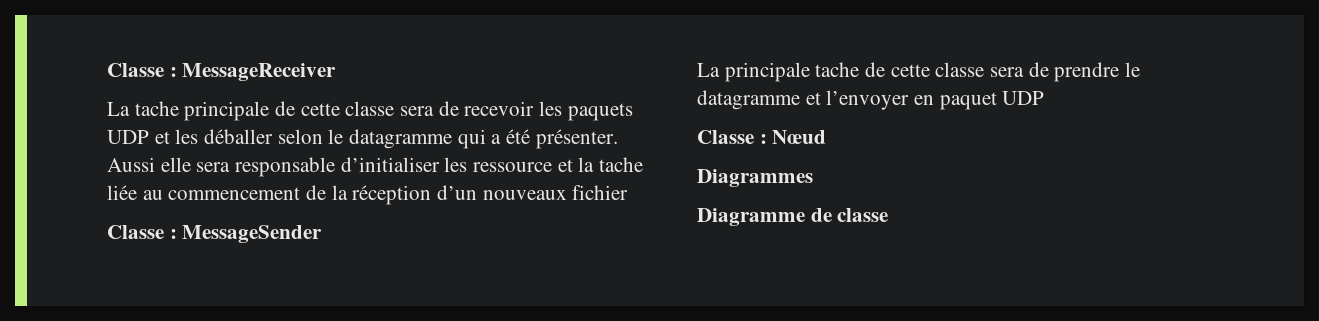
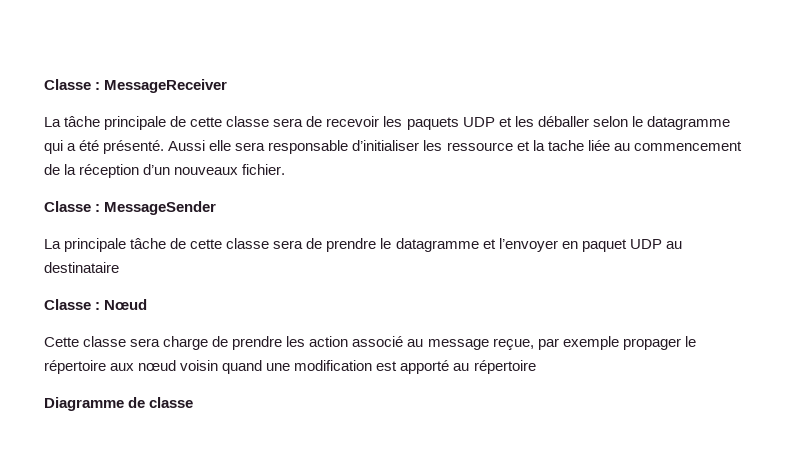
- La tache principale de cette classe sera de recevoir les paquets UDP et les déballer selon le datagramme qui a été présenter.
+ La tâche principale de cette classe sera de recevoir les paquets UDP et les déballer selon le datagramme qui a été présenté.
- Aussi elle sera responsable d’initialiser les ressource et la tache liée au commencement de la réception d’un nouveaux fichier
+ Aussi elle sera responsable d’initialiser les ressource et la tache liée au commencement de la réception d’un nouveaux fichier.
- La principale tache de cette classe sera de prendre le datagramme et l’envoyer en paquet UDP
+ La principale tâche de cette classe sera de prendre le datagramme et l’envoyer en paquet UDP au destinataire
- Diagrammes
+ Cette classe sera charge de prendre les action associé au message reçue, par exemple propager le répertoire aux nœud voisin quand une modification est apporté au répertoire

